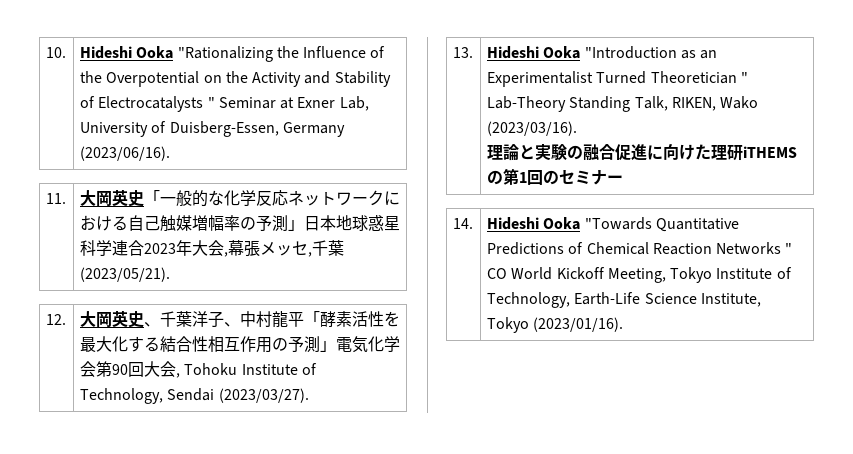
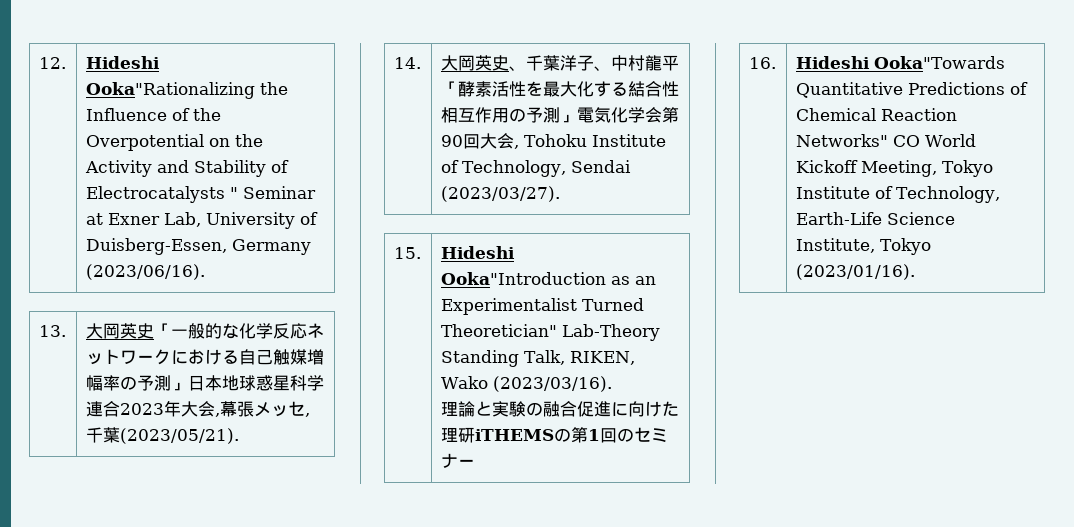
- 10. | Hideshi Ooka "Rationalizing the Influence of the Overpotential on the Activity and Stability of Electrocatalysts " Seminar at Exner Lab, University of Duisberg-Essen, Germany (2023/06/16).
+ 12. | Hideshi Ooka"Rationalizing the Influence of the Overpotential on the Activity and Stability of Electrocatalysts " Seminar at Exner Lab, University of Duisberg-Essen, Germany (2023/06/16).
- 11. | 大岡英史「一般的な化学反応ネットワークにおける自己触媒増幅率の予測」日本地球惑星科学連合2023年大会,幕張メッセ,千葉(2023/05/21).
+ 13. | 大岡英史「一般的な化学反応ネットワークにおける自己触媒増幅率の予測」日本地球惑星科学連合2023年大会,幕張メッセ,千葉(2023/05/21).
- 12. | 大岡英史、千葉洋子、中村龍平「酵素活性を最大化する結合性相互作用の予測」電気化学会第90回大会, Tohoku Institute of Technology, Sendai (2023/03/27).
+ 14. | 大岡英史、千葉洋子、中村龍平「酵素活性を最大化する結合性相互作用の予測」電気化学会第90回大会, Tohoku Institute of Technology, Sendai (2023/03/27).
- 13. | Hideshi Ooka "Introduction as an Experimentalist Turned Theoretician " Lab-Theory Standing Talk, RIKEN, Wako (2023/03/16).
+ 15. | Hideshi Ooka"Introduction as an Experimentalist Turned Theoretician" Lab-Theory Standing Talk, RIKEN, Wako (2023/03/16).
- 14. | Hideshi Ooka "Towards Quantitative Predictions of Chemical Reaction Networks " CO World Kickoff Meeting, Tokyo Institute of Technology, Earth-Life Science Institute, Tokyo (2023/01/16).
+ 16. | Hideshi Ooka"Towards Quantitative Predictions of Chemical Reaction Networks" CO World Kickoff Meeting, Tokyo Institute of Technology, Earth-Life Science Institute, Tokyo (2023/01/16).

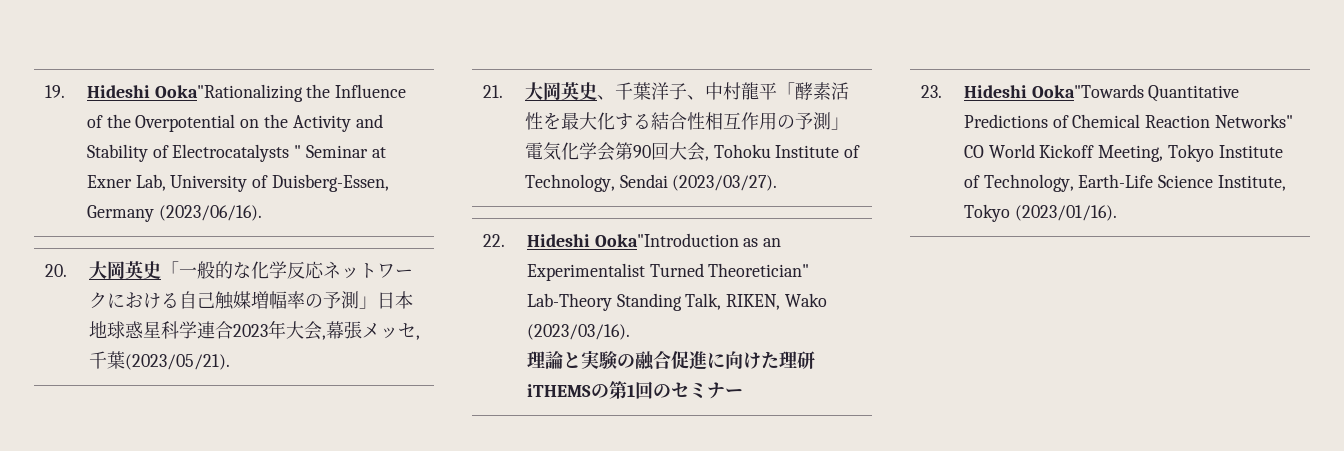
- 12. | Hideshi Ooka"Rationalizing the Influence of the Overpotential on the Activity and Stability of Electrocatalysts " Seminar at Exner Lab, University of Duisberg-Essen, Germany (2023/06/16).
+ 19. | Hideshi Ooka"Rationalizing the Influence of the Overpotential on the Activity and Stability of Electrocatalysts " Seminar at Exner Lab, University of Duisberg-Essen, Germany (2023/06/16).
- 13. | 大岡英史「一般的な化学反応ネットワークにおける自己触媒増幅率の予測」日本地球惑星科学連合2023年大会,幕張メッセ,千葉(2023/05/21).
+ 20. | 大岡英史「一般的な化学反応ネットワークにおける自己触媒増幅率の予測」日本地球惑星科学連合2023年大会,幕張メッセ,千葉(2023/05/21).
- 14. | 大岡英史、千葉洋子、中村龍平「酵素活性を最大化する結合性相互作用の予測」電気化学会第90回大会, Tohoku Institute of Technology, Sendai (2023/03/27).
+ 21. | 大岡英史、千葉洋子、中村龍平「酵素活性を最大化する結合性相互作用の予測」電気化学会第90回大会, Tohoku Institute of Technology, Sendai (2023/03/27).
- 15. | Hideshi Ooka"Introduction as an Experimentalist Turned Theoretician" Lab-Theory Standing Talk, RIKEN, Wako (2023/03/16).
+ 22. | Hideshi Ooka"Introduction as an Experimentalist Turned Theoretician" Lab-Theory Standing Talk, RIKEN, Wako (2023/03/16).
- 16. | Hideshi Ooka"Towards Quantitative Predictions of Chemical Reaction Networks" CO World Kickoff Meeting, Tokyo Institute of Technology, Earth-Life Science Institute, Tokyo (2023/01/16).
+ 23. | Hideshi Ooka"Towards Quantitative Predictions of Chemical Reaction Networks" CO World Kickoff Meeting, Tokyo Institute of Technology, Earth-Life Science Institute, Tokyo (2023/01/16).

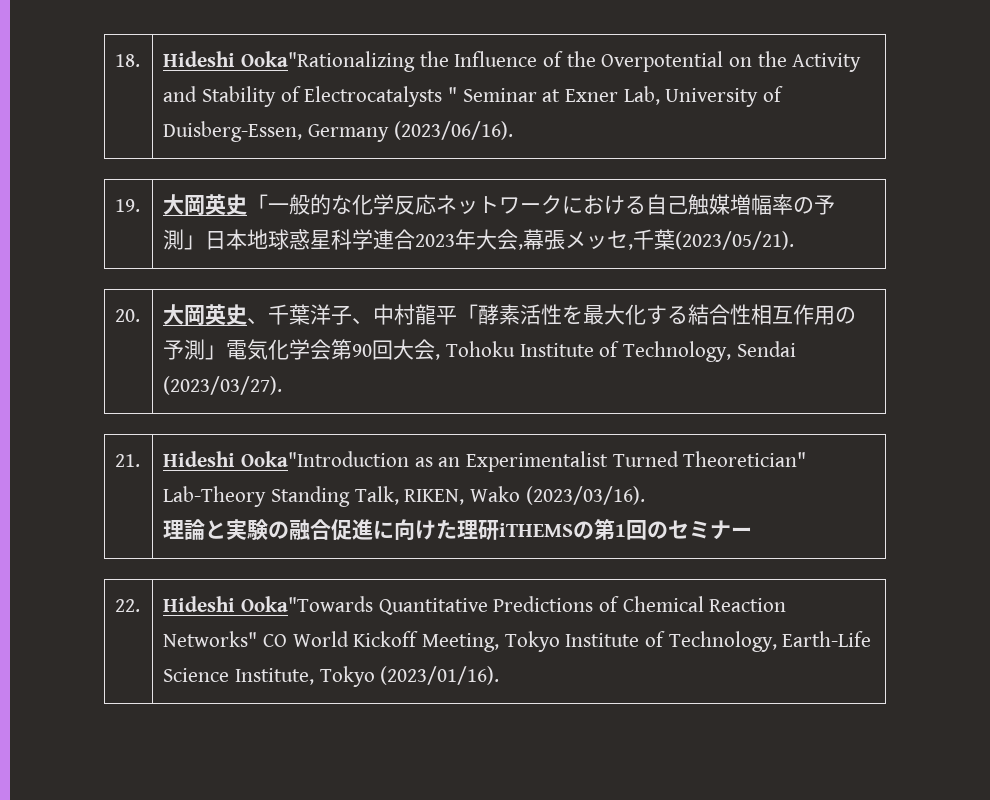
- 19. | Hideshi Ooka"Rationalizing the Influence of the Overpotential on the Activity and Stability of Electrocatalysts " Seminar at Exner Lab, University of Duisberg-Essen, Germany (2023/06/16).
+ 18. | Hideshi Ooka"Rationalizing the Influence of the Overpotential on the Activity and Stability of Electrocatalysts " Seminar at Exner Lab, University of Duisberg-Essen, Germany (2023/06/16).
- 20. | 大岡英史「一般的な化学反応ネットワークにおける自己触媒増幅率の予測」日本地球惑星科学連合2023年大会,幕張メッセ,千葉(2023/05/21).
+ 19. | 大岡英史「一般的な化学反応ネットワークにおける自己触媒増幅率の予測」日本地球惑星科学連合2023年大会,幕張メッセ,千葉(2023/05/21).
- 21. | 大岡英史、千葉洋子、中村龍平「酵素活性を最大化する結合性相互作用の予測」電気化学会第90回大会, Tohoku Institute of Technology, Sendai (2023/03/27).
+ 20. | 大岡英史、千葉洋子、中村龍平「酵素活性を最大化する結合性相互作用の予測」電気化学会第90回大会, Tohoku Institute of Technology, Sendai (2023/03/27).
- 22. | Hideshi Ooka"Introduction as an Experimentalist Turned Theoretician" Lab-Theory Standing Talk, RIKEN, Wako (2023/03/16).
+ 21. | Hideshi Ooka"Introduction as an Experimentalist Turned Theoretician" Lab-Theory Standing Talk, RIKEN, Wako (2023/03/16).
- 23. | Hideshi Ooka"Towards Quantitative Predictions of Chemical Reaction Networks" CO World Kickoff Meeting, Tokyo Institute of Technology, Earth-Life Science Institute, Tokyo (2023/01/16).
+ 22. | Hideshi Ooka"Towards Quantitative Predictions of Chemical Reaction Networks" CO World Kickoff Meeting, Tokyo Institute of Technology, Earth-Life Science Institute, Tokyo (2023/01/16).

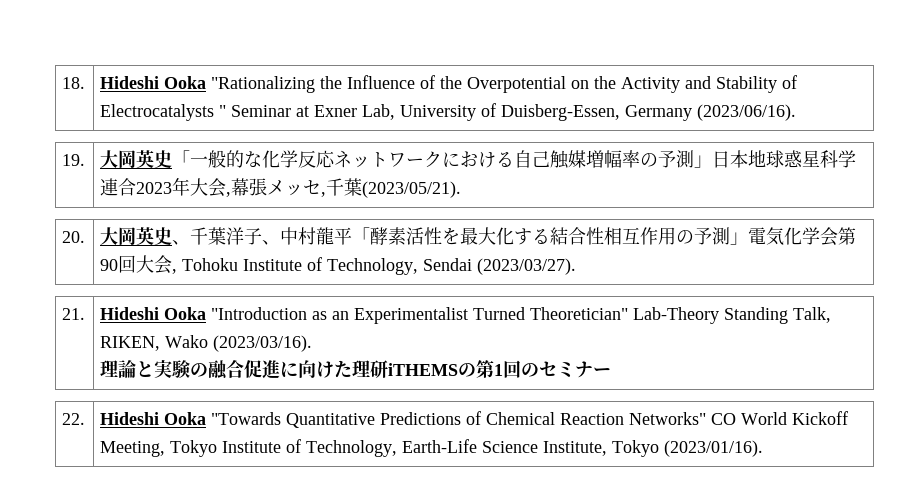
- 18. | Hideshi Ooka"Rationalizing the Influence of the Overpotential on the Activity and Stability of Electrocatalysts " Seminar at Exner Lab, University of Duisberg-Essen, Germany (2023/06/16).
+ 18. | Hideshi Ooka "Rationalizing the Influence of the Overpotential on the Activity and Stability of Electrocatalysts " Seminar at Exner Lab, University of Duisberg-Essen, Germany (2023/06/16).
- 21. | Hideshi Ooka"Introduction as an Experimentalist Turned Theoretician" Lab-Theory Standing Talk, RIKEN, Wako (2023/03/16).
+ 21. | Hideshi Ooka "Introduction as an Experimentalist Turned Theoretician" Lab-Theory Standing Talk, RIKEN, Wako (2023/03/16).
- 22. | Hideshi Ooka"Towards Quantitative Predictions of Chemical Reaction Networks" CO World Kickoff Meeting, Tokyo Institute of Technology, Earth-Life Science Institute, Tokyo (2023/01/16).
+ 22. | Hideshi Ooka "Towards Quantitative Predictions of Chemical Reaction Networks" CO World Kickoff Meeting, Tokyo Institute of Technology, Earth-Life Science Institute, Tokyo (2023/01/16).

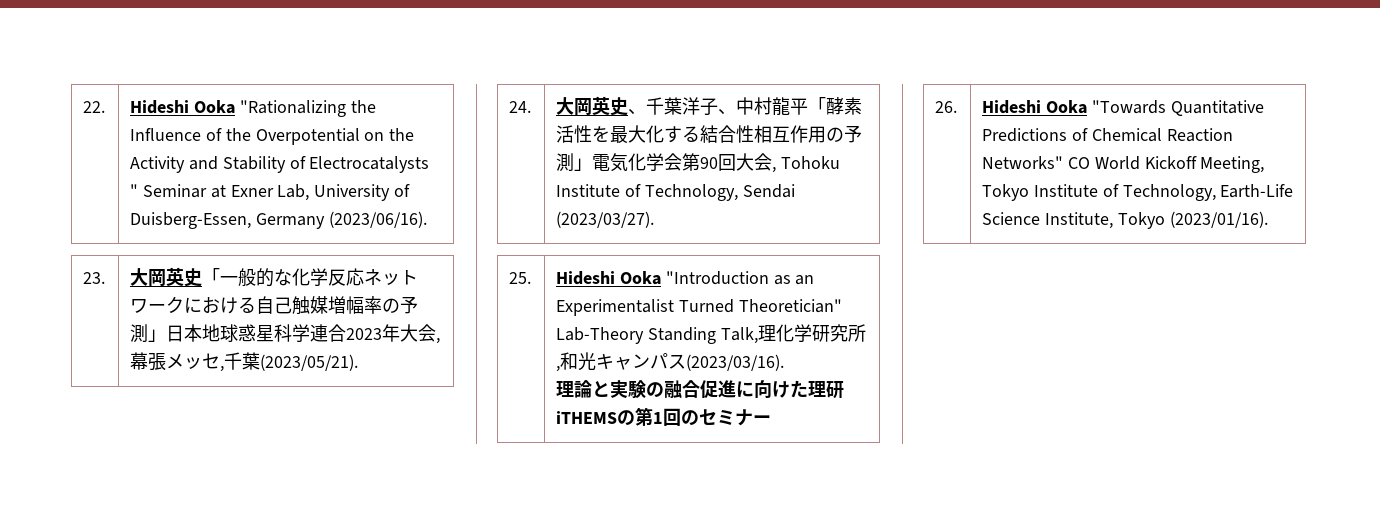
- 18. | Hideshi Ooka "Rationalizing the Influence of the Overpotential on the Activity and Stability of Electrocatalysts " Seminar at Exner Lab, University of Duisberg-Essen, Germany (2023/06/16).
+ 22. | Hideshi Ooka "Rationalizing the Influence of the Overpotential on the Activity and Stability of Electrocatalysts " Seminar at Exner Lab, University of Duisberg-Essen, Germany (2023/06/16).
- 19. | 大岡英史「一般的な化学反応ネットワークにおける自己触媒増幅率の予測」日本地球惑星科学連合2023年大会,幕張メッセ,千葉(2023/05/21).
+ 23. | 大岡英史「一般的な化学反応ネットワークにおける自己触媒増幅率の予測」日本地球惑星科学連合2023年大会,幕張メッセ,千葉(2023/05/21).
- 20. | 大岡英史、千葉洋子、中村龍平「酵素活性を最大化する結合性相互作用の予測」電気化学会第90回大会, Tohoku Institute of Technology, Sendai (2023/03/27).
+ 24. | 大岡英史、千葉洋子、中村龍平「酵素活性を最大化する結合性相互作用の予測」電気化学会第90回大会, Tohoku Institute of Technology, Sendai (2023/03/27).
- 21. | Hideshi Ooka "Introduction as an Experimentalist Turned Theoretician" Lab-Theory Standing Talk, RIKEN, Wako (2023/03/16).
+ 25. | Hideshi Ooka "Introduction as an Experimentalist Turned Theoretician" Lab-Theory Standing Talk,理化学研究所,和光キャンパス(2023/03/16).
- 22. | Hideshi Ooka "Towards Quantitative Predictions of Chemical Reaction Networks" CO World Kickoff Meeting, Tokyo Institute of Technology, Earth-Life Science Institute, Tokyo (2023/01/16).
+ 26. | Hideshi Ooka "Towards Quantitative Predictions of Chemical Reaction Networks" CO World Kickoff Meeting, Tokyo Institute of Technology, Earth-Life Science Institute, Tokyo (2023/01/16).

